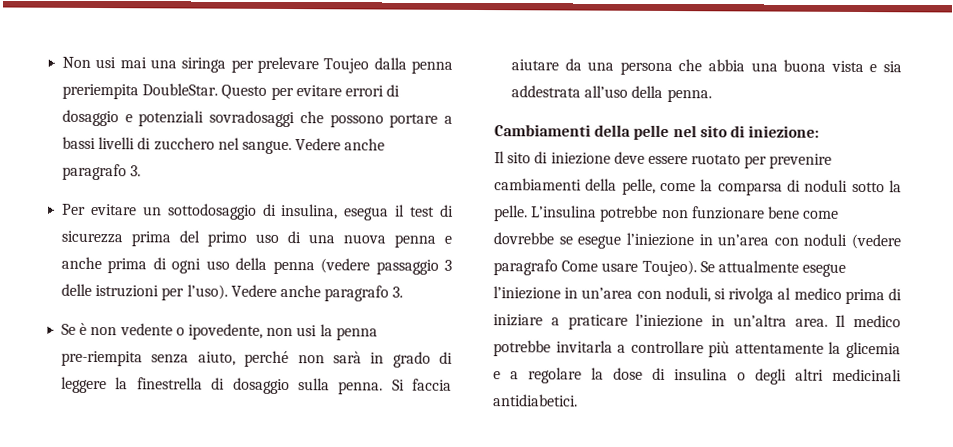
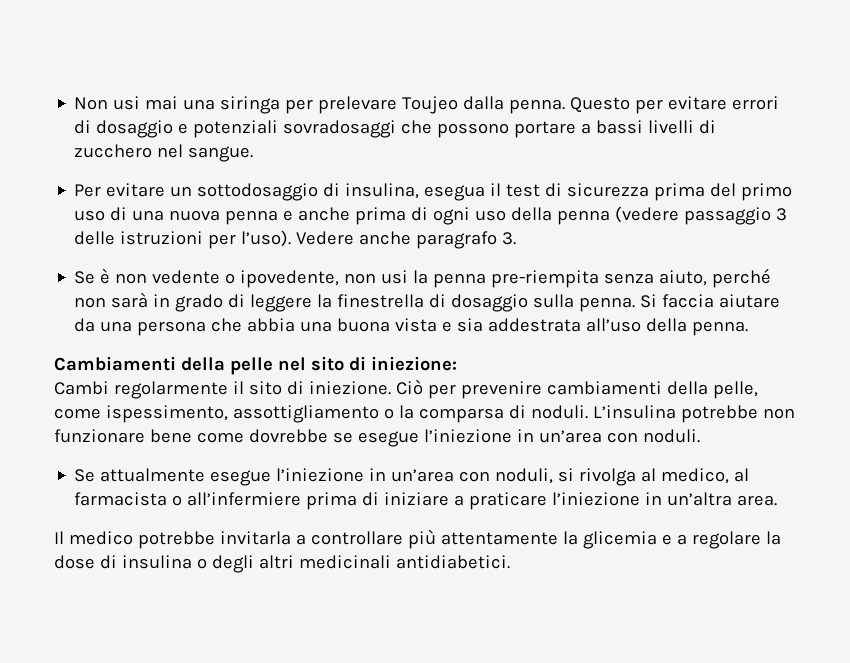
- Non usi mai una siringa per prelevare Toujeo dalla penna preriempita DoubleStar.
+ Non usi mai una siringa per prelevare Toujeo dalla penna.
- Questo per evitare errori di dosaggio e potenziali sovradosaggi che possono portare a bassi livelli di zucchero nel sangue. Vedere anche paragrafo 3.
+ Questo per evitare errori di dosaggio e potenziali sovradosaggi che possono portare a bassi livelli di zucchero nel sangue.
- Il sito di iniezione deve essere ruotato per prevenire cambiamenti della pelle, come la comparsa di noduli sotto la pelle.
+ Cambi regolarmente il sito di iniezione. Ciò per prevenire cambiamenti della pelle, come ispessimento, assottigliamento o la comparsa di noduli.
- L’insulina potrebbe non funzionare bene come dovrebbe se esegue l’iniezione in un’area con noduli (vedere paragrafo Come usare Toujeo). Se attualmente esegue l’iniezione in un’area con noduli, si rivolga al medico prima di iniziare a praticare l’iniezione in un’altra area. Il medico potrebbe invitarla a controllare più attentamente la glicemia e a regolare la dose di insulina o degli altri medicinali antidiabetici.
+ L’insulina potrebbe non funzionare bene come dovrebbe se esegue l’iniezione in un’area con noduli.
+ Se attualmente esegue l’iniezione in un’area con noduli, si rivolga al medico, al farmacista o all’infermiere prima di iniziare a praticare l’iniezione in un’altra area.
+ Il medico potrebbe invitarla a controllare più attentamente la glicemia e a regolare la dose di insulina o degli altri medicinali antidiabetici.

